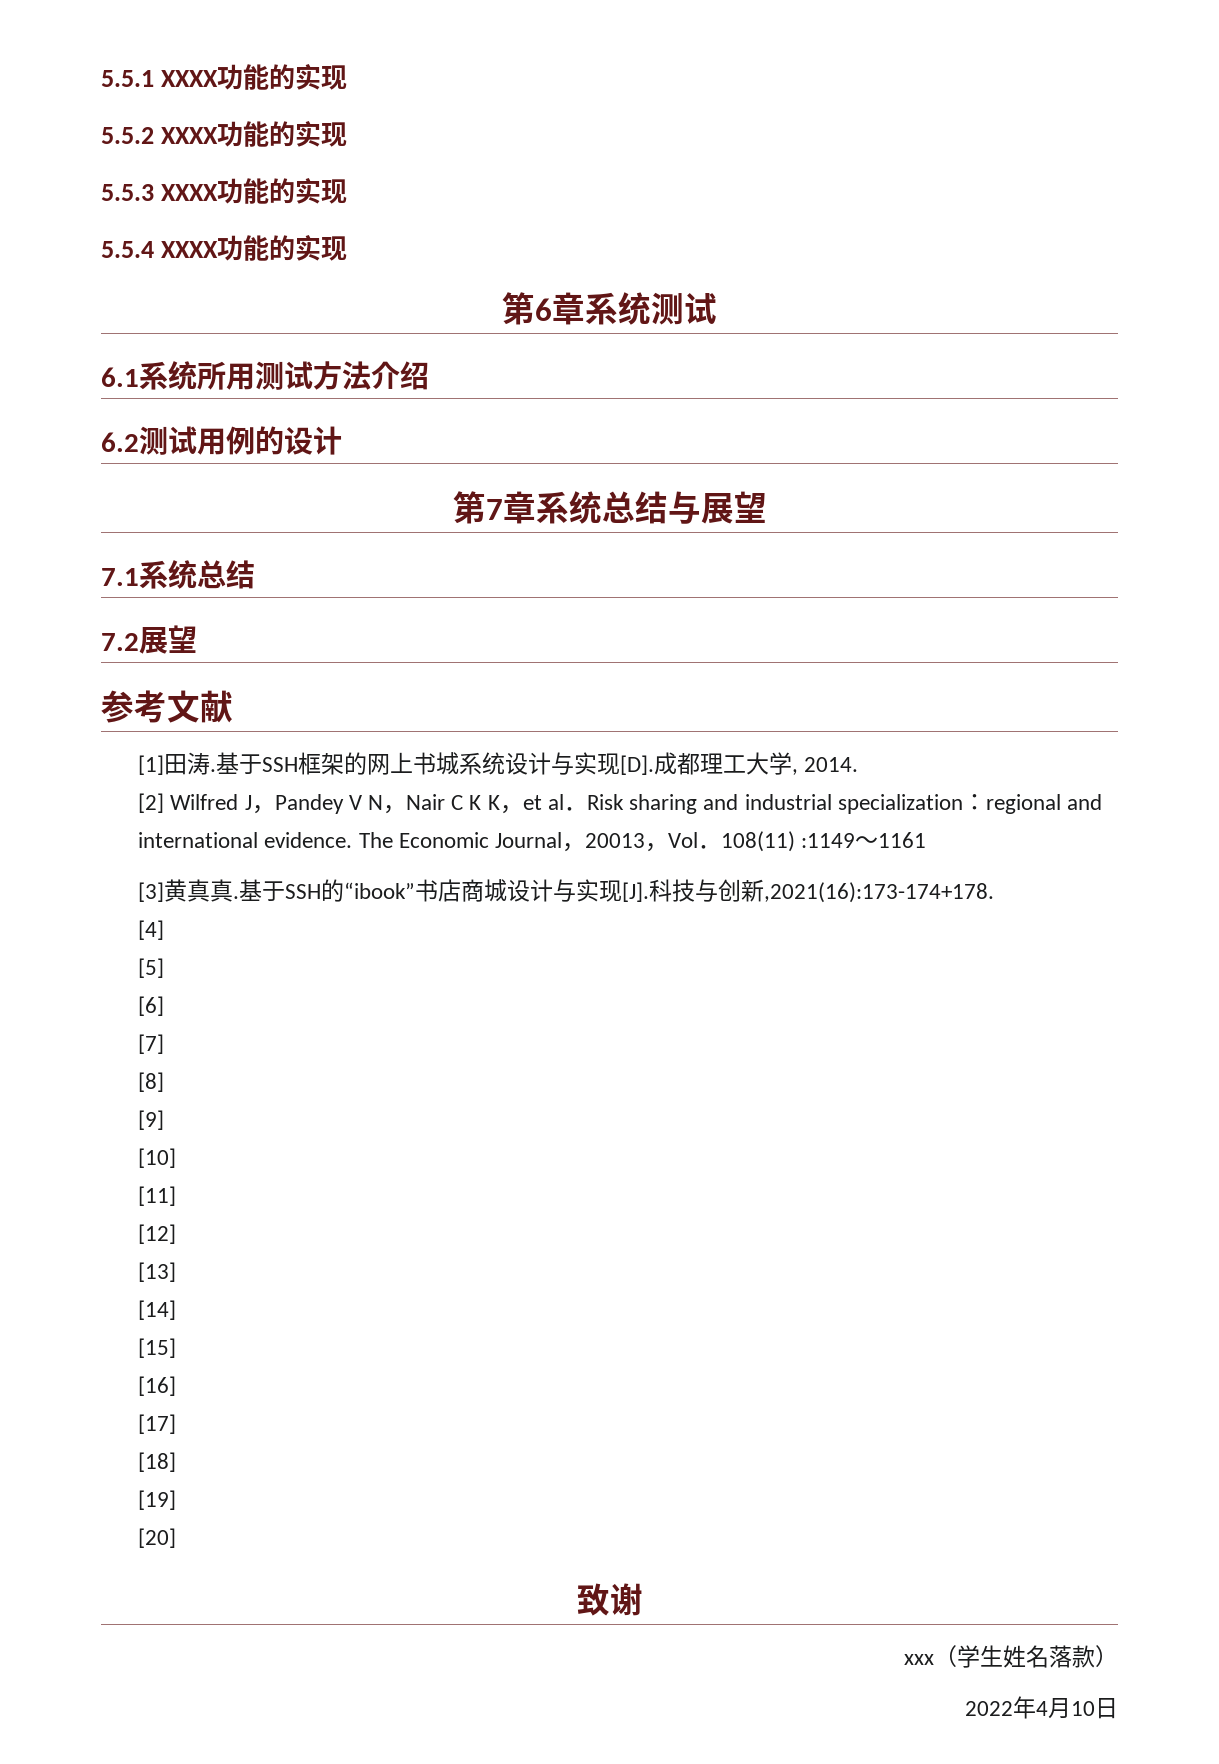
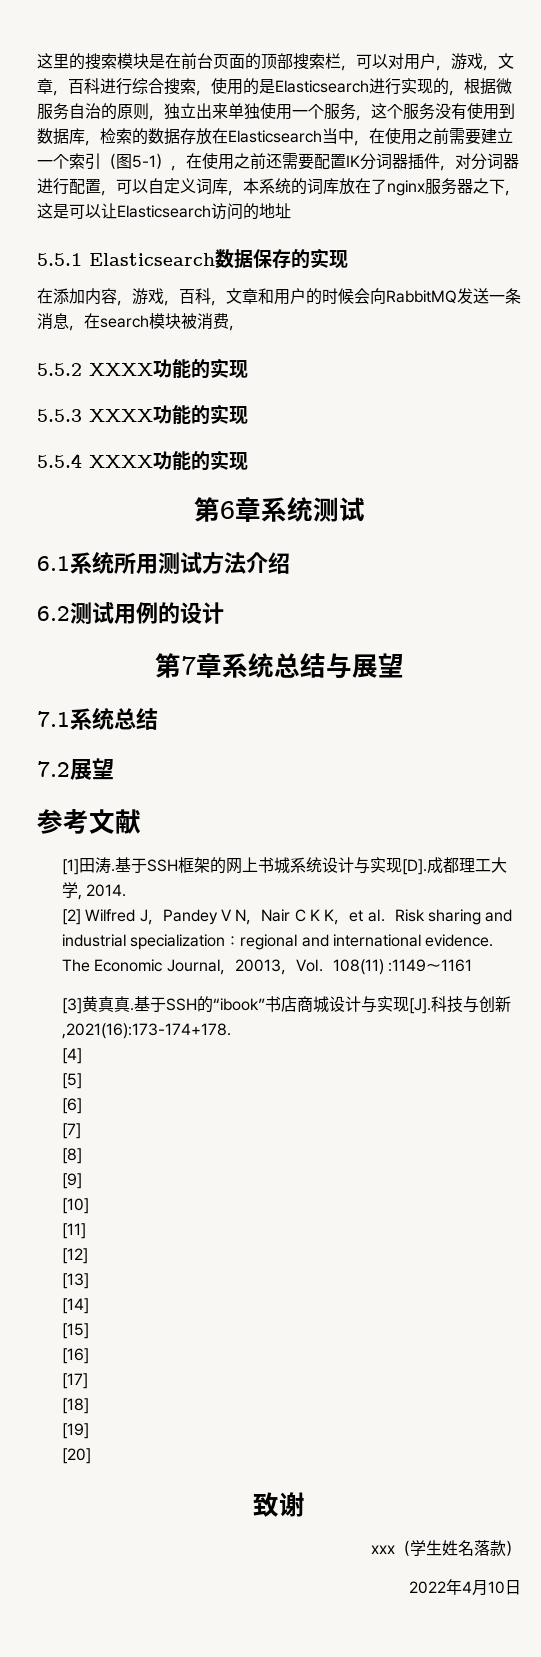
- 5.5.1 XXXX功能的实现
+ 这里的搜索模块是在前台页面的顶部搜索栏，可以对用户，游戏，文章，百科进行综合搜索，使用的是Elasticsearch进行实现的，根据微服务自治的原则，独立出来单独使用一个服务，这个服务没有使用到数据库，检索的数据存放在Elasticsearch当中，在使用之前需要建立一个索引（图5-1），在使用之前还需要配置IK分词器插件，对分词器进行配置，可以自定义词库，本系统的词库放在了nginx服务器之下，这是可以让Elasticsearch访问的地址
+ 5.5.1 Elasticsearch数据保存的实现
+ 在添加内容，游戏，百科，文章和用户的时候会向RabbitMQ发送一条消息，在search模块被消费，

